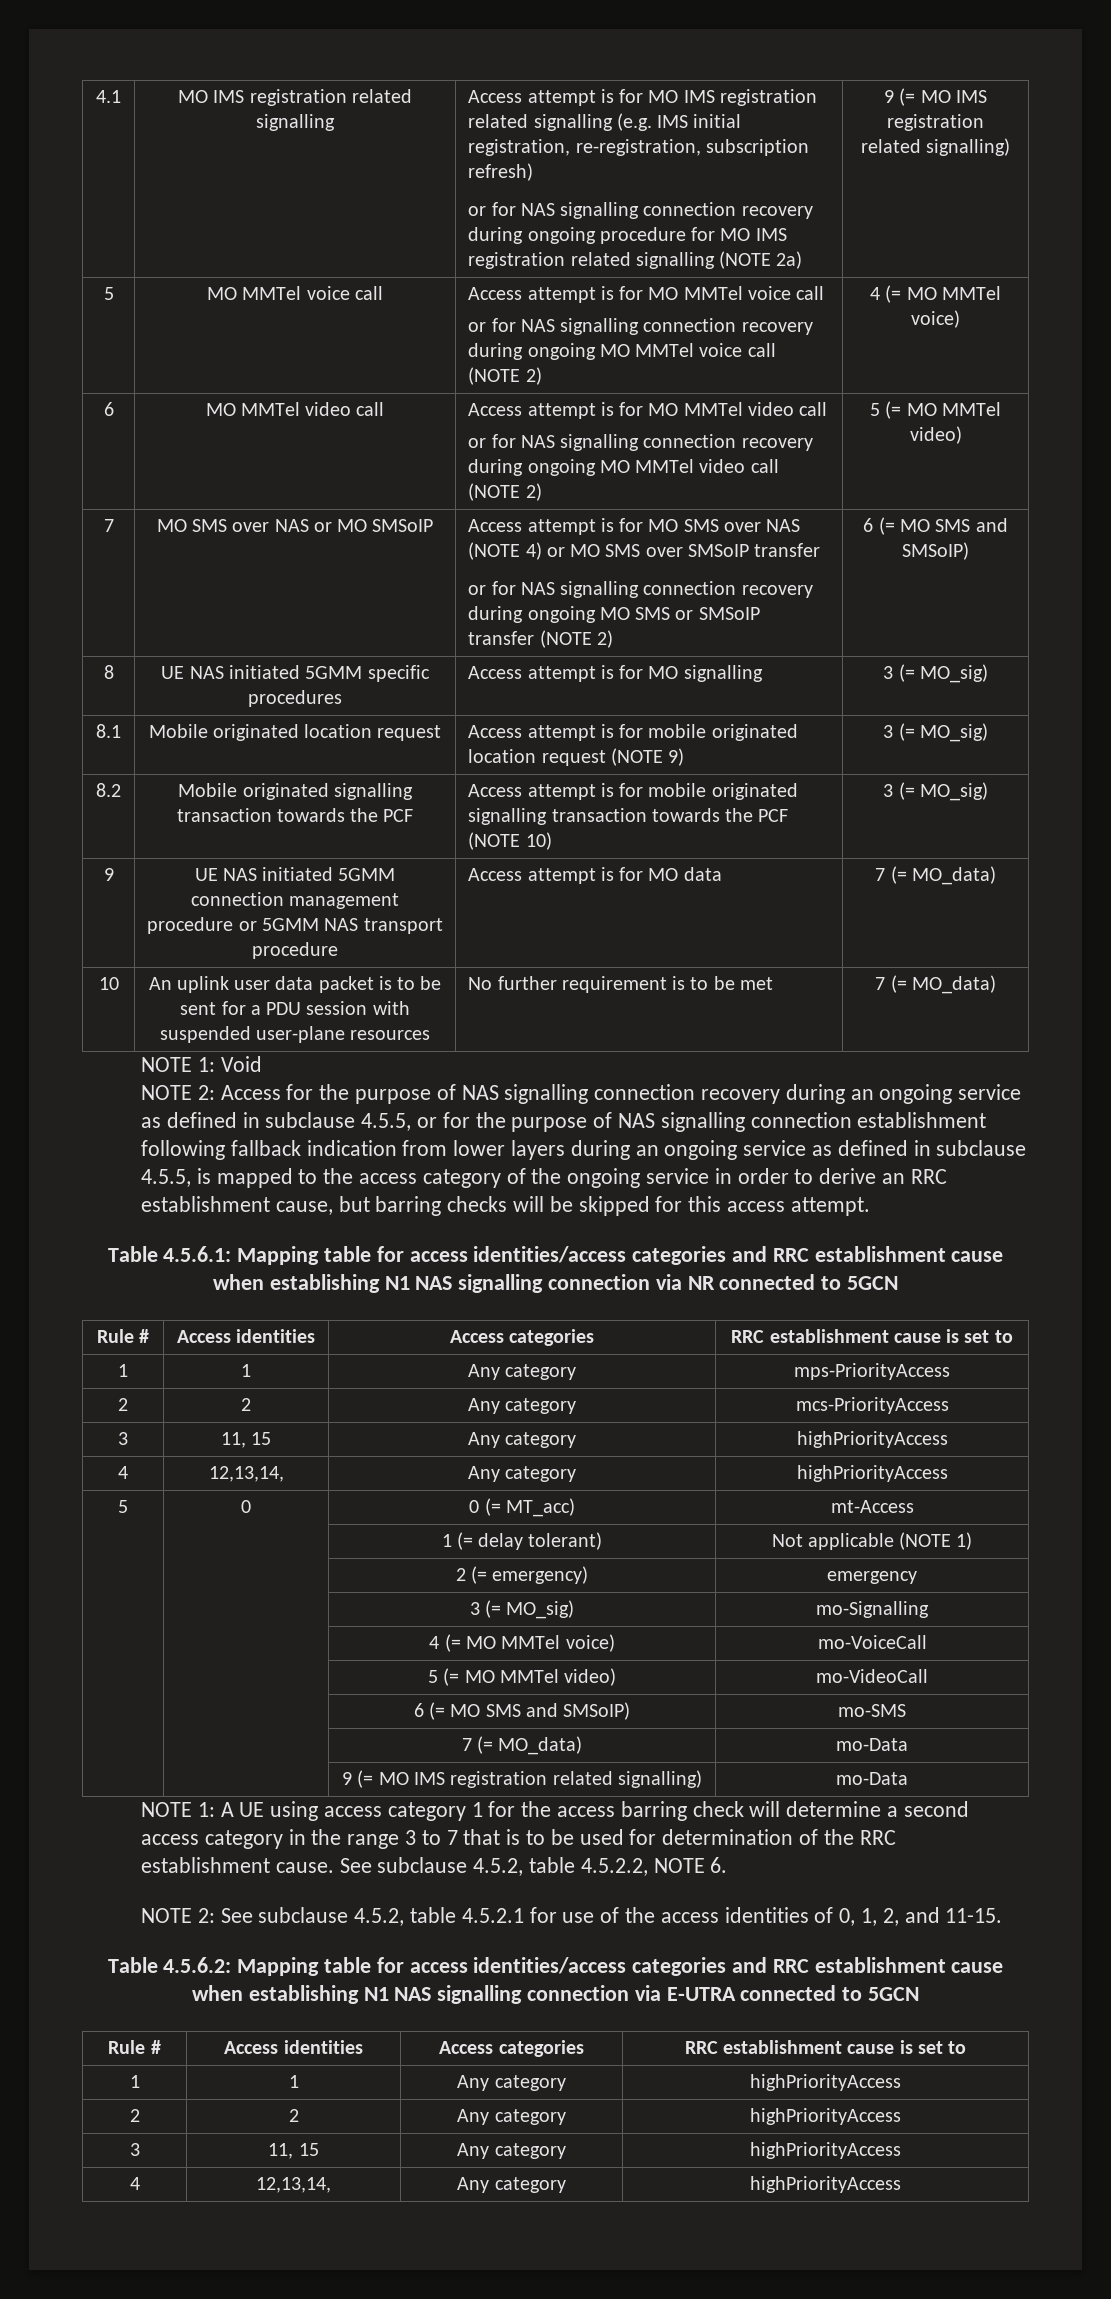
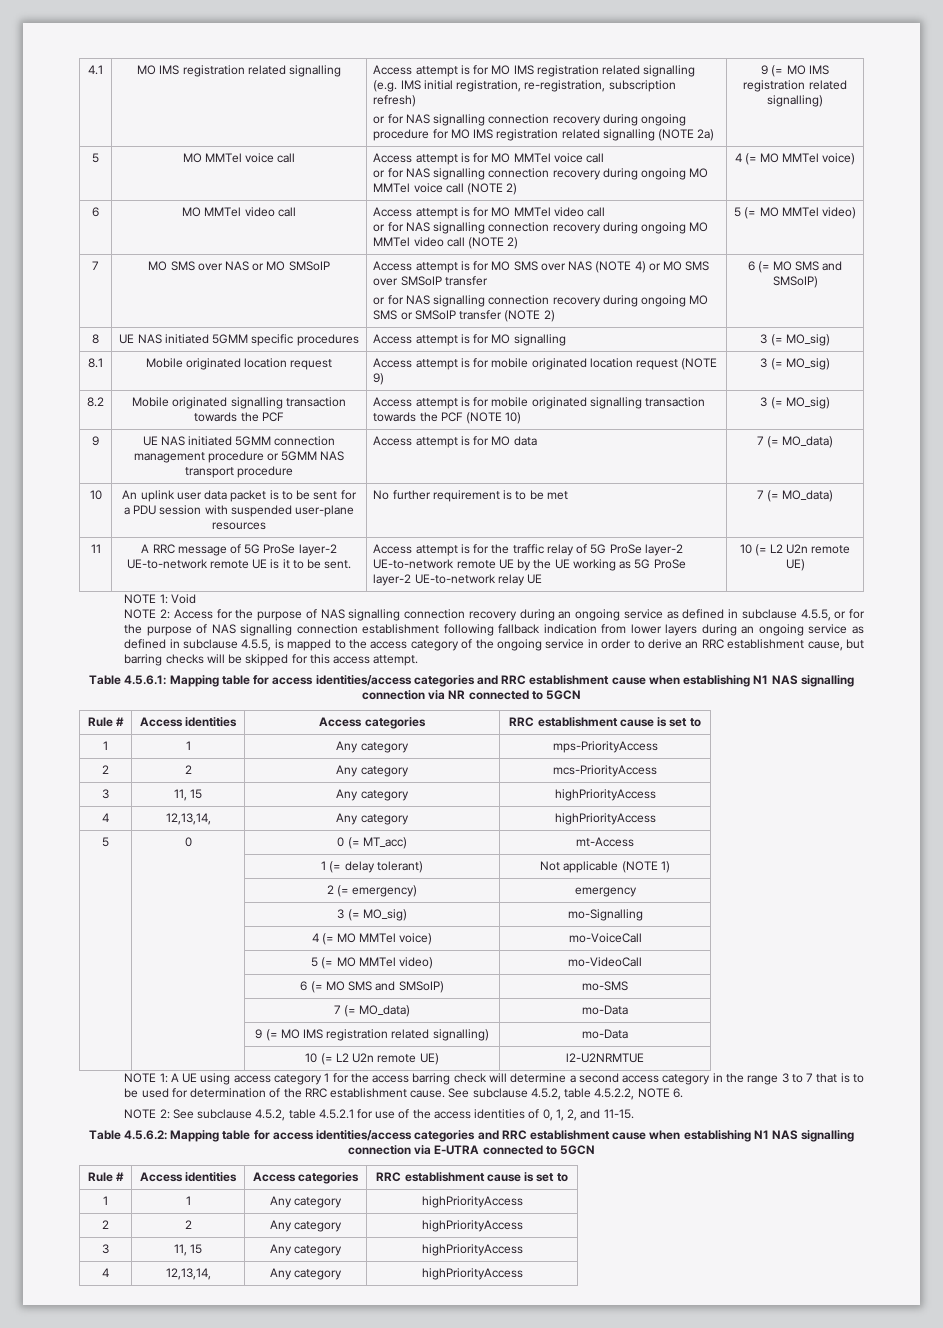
+ 11 | A RRC message of 5G ProSe layer-2 UE-to-network remote UE is it to be sent. | Access attempt is for the traffic relay of 5G ProSe layer-2 UE-to-network remote UE by the UE working as 5G ProSe layer-2 UE-to-network relay UE | 10 (= L2 U2n remote UE)
+ | | 10 (= L2 U2n remote UE) | l2-U2NRMTUE

